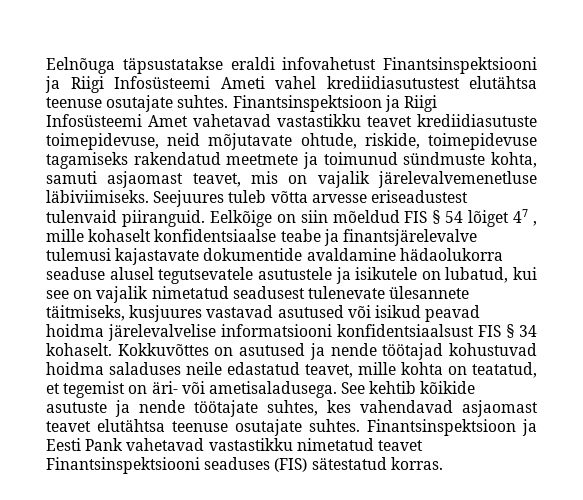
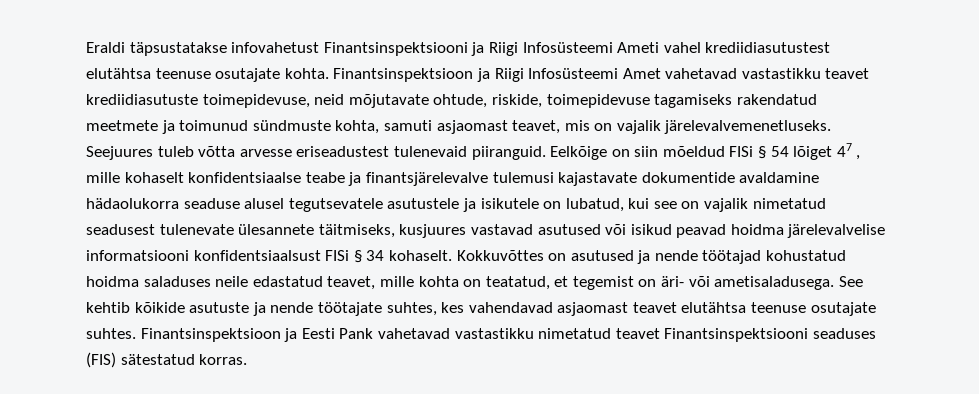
- Eelnõuga täpsustatakse eraldi infovahetust Finantsinspektsiooni ja Riigi Infosüsteemi Ameti vahel krediidiasutustest elutähtsa teenuse osutajate suhtes.
+ Eraldi täpsustatakse infovahetust Finantsinspektsiooni ja Riigi Infosüsteemi Ameti vahel krediidiasutustest elutähtsa teenuse osutajate kohta.
- Finantsinspektsioon ja Riigi Infosüsteemi Amet vahetavad vastastikku teavet krediidiasutuste toimepidevuse, neid mõjutavate ohtude, riskide, toimepidevuse tagamiseks rakendatud meetmete ja toimunud sündmuste kohta, samuti asjaomast teavet, mis on vajalik järelevalvemenetluse läbiviimiseks.
+ Finantsinspektsioon ja Riigi Infosüsteemi Amet vahetavad vastastikku teavet krediidiasutuste toimepidevuse, neid mõjutavate ohtude, riskide, toimepidevuse tagamiseks rakendatud meetmete ja toimunud sündmuste kohta, samuti asjaomast teavet, mis on vajalik järelevalvemenetluseks.
- Seejuures tuleb võtta arvesse eriseadustest tulenvaid piiranguid.
+ Seejuures tuleb võtta arvesse eriseadustest tulenevaid piiranguid.
- Eelkõige on siin mõeldud FIS § 54 lõiget 47 , mille kohaselt konfidentsiaalse teabe ja finantsjärelevalve tulemusi kajastavate dokumentide avaldamine hädaolukorra seaduse alusel tegutsevatele asutustele ja isikutele on lubatud, kui see on vajalik nimetatud seadusest tulenevate ülesannete täitmiseks, kusjuures vastavad asutused või isikud peavad hoidma järelevalvelise informatsiooni konfidentsiaalsust FIS § 34 kohaselt.
+ Eelkõige on siin mõeldud FISi § 54 lõiget 47 , mille kohaselt konfidentsiaalse teabe ja finantsjärelevalve tulemusi kajastavate dokumentide avaldamine hädaolukorra seaduse alusel tegutsevatele asutustele ja isikutele on lubatud, kui see on vajalik nimetatud seadusest tulenevate ülesannete täitmiseks, kusjuures vastavad asutused või isikud peavad hoidma järelevalvelise informatsiooni konfidentsiaalsust FISi § 34 kohaselt.
- Kokkuvõttes on asutused ja nende töötajad kohustuvad hoidma saladuses neile edastatud teavet, mille kohta on teatatud, et tegemist on äri- või ametisaladusega.
+ Kokkuvõttes on asutused ja nende töötajad kohustatud hoidma saladuses neile edastatud teavet, mille kohta on teatatud, et tegemist on äri- või ametisaladusega.

